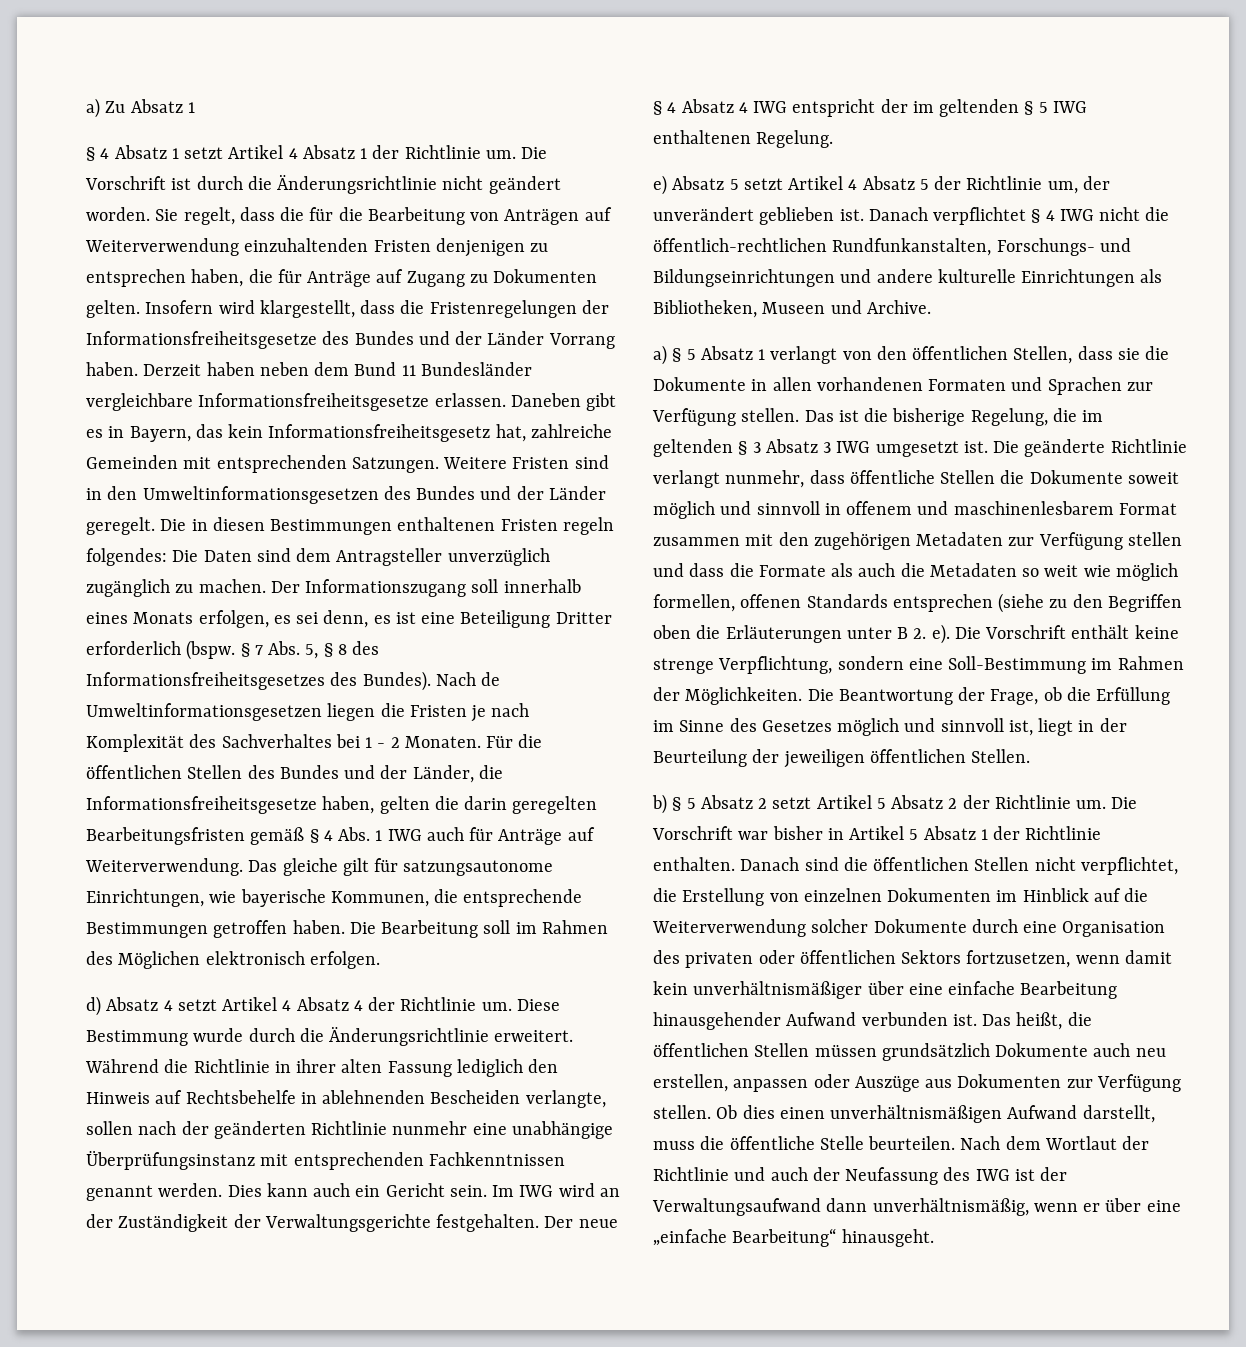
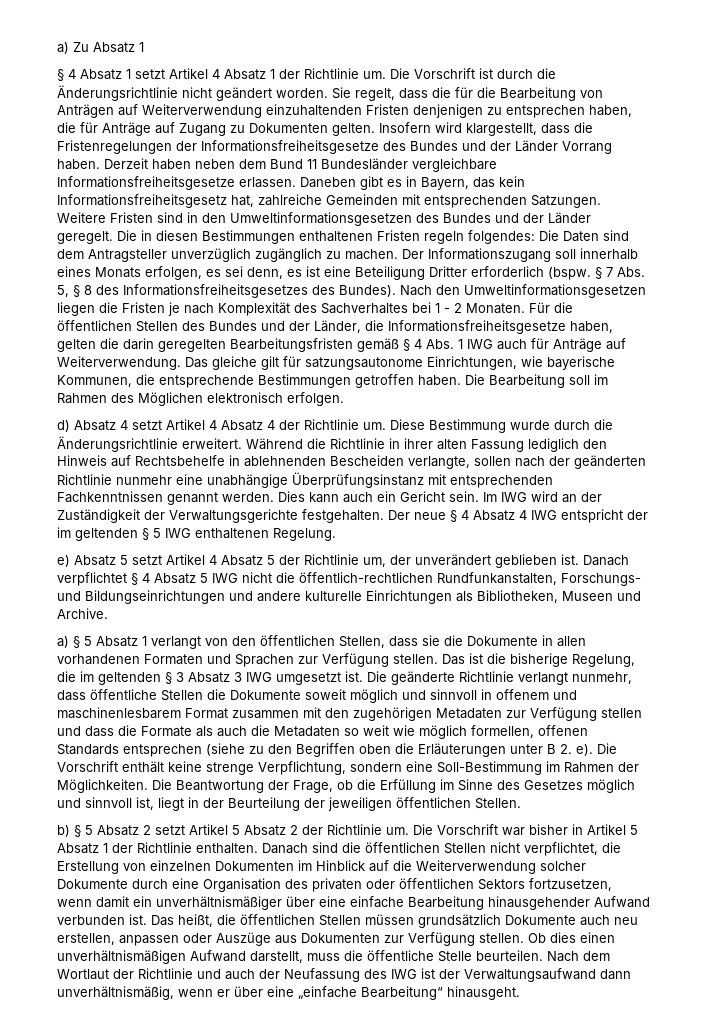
- Nach de Umweltinformationsgesetzen liegen die Fristen je nach Komplexität des Sachverhaltes bei 1 - 2 Monaten.
+ Nach den Umweltinformationsgesetzen liegen die Fristen je nach Komplexität des Sachverhaltes bei 1 - 2 Monaten.
- Danach verpflichtet § 4 IWG nicht die öffentlich-rechtlichen Rundfunkanstalten, Forschungs- und Bildungseinrichtungen und andere kulturelle Einrichtungen als Bibliotheken, Museen und Archive.
+ Danach verpflichtet § 4 Absatz 5 IWG nicht die öffentlich-rechtlichen Rundfunkanstalten, Forschungs- und Bildungseinrichtungen und andere kulturelle Einrichtungen als Bibliotheken, Museen und Archive.
- Danach sind die öffentlichen Stellen nicht verpflichtet, die Erstellung von einzelnen Dokumenten im Hinblick auf die Weiterverwendung solcher Dokumente durch eine Organisation des privaten oder öffentlichen Sektors fortzusetzen, wenn damit kein unverhältnismäßiger über eine einfache Bearbeitung hinausgehender Aufwand verbunden ist.
+ Danach sind die öffentlichen Stellen nicht verpflichtet, die Erstellung von einzelnen Dokumenten im Hinblick auf die Weiterverwendung solcher Dokumente durch eine Organisation des privaten oder öffentlichen Sektors fortzusetzen, wenn damit ein unverhältnismäßiger über eine einfache Bearbeitung hinausgehender Aufwand verbunden ist.

